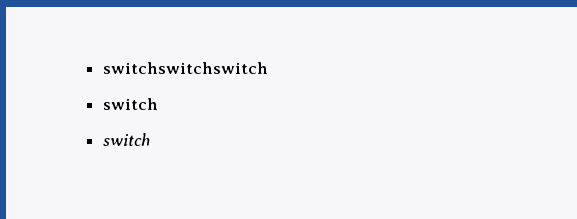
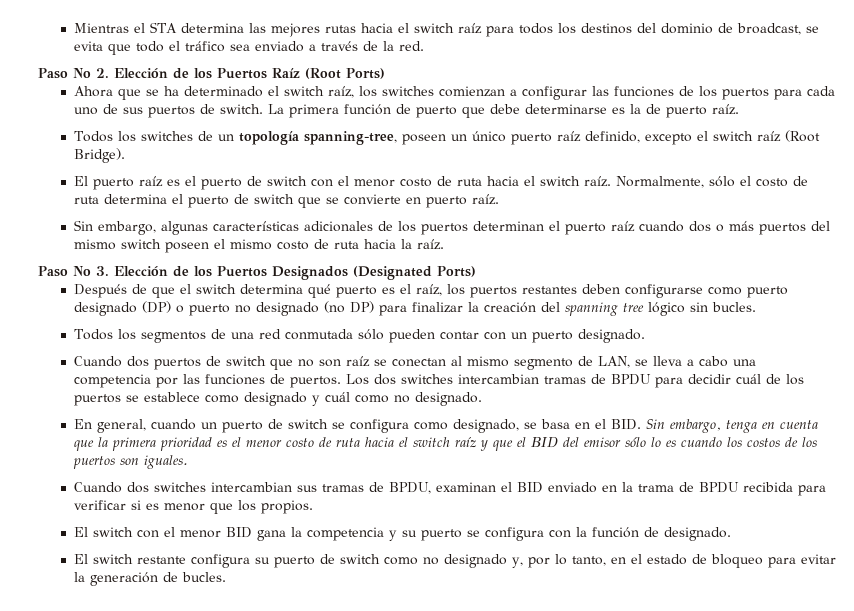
- switchswitchswitch
- switch
- switch
+ Mientras el STA determina las mejores rutas hacia el switch raíz para todos los destinos del dominio de broadcast, se evita que todo el tráfico sea enviado a través de la red.
+ Paso No 2. Elección de los Puertos Raíz (Root Ports)
+ Ahora que se ha determinado el switch raíz, los switches comienzan a configurar las funciones de los puertos para cada uno de sus puertos de switch. La primera función de puerto que debe determinarse es la de puerto raíz.
+ Todos los switches de un topología spanning-tree, poseen un único puerto raíz definido, excepto el switch raíz (Root Bridge).
+ El puerto raíz es el puerto de switch con el menor costo de ruta hacia el switch raíz. Normalmente, sólo el costo de ruta determina el puerto de switch que se convierte en puerto raíz.
+ Sin embargo, algunas características adicionales de los puertos determinan el puerto raíz cuando dos o más puertos del mismo switch poseen el mismo costo de ruta hacia la raíz.
+ Paso No 3. Elección de los Puertos Designados (Designated Ports)
+ Después de que el switch determina qué puerto es el raíz, los puertos restantes deben configurarse como puerto designado (DP) o puerto no designado (no DP) para finalizar la creación del spanning tree lógico sin bucles.
+ Todos los segmentos de una red conmutada sólo pueden contar con un puerto designado.
+ Cuando dos puertos de switch que no son raíz se conectan al mismo segmento de LAN, se lleva a cabo una competencia por las funciones de puertos. Los dos switches intercambian tramas de BPDU para decidir cuál de los puertos se establece como designado y cuál como no designado.
+ En general, cuando un puerto de switch se configura como designado, se basa en el BID. Sin embargo, tenga en cuenta que la primera prioridad es el menor costo de ruta hacia el switch raíz y que el BID del emisor sólo lo es cuando los costos de los puertos son iguales.
+ Cuando dos switches intercambian sus tramas de BPDU, examinan el BID enviado en la trama de BPDU recibida para verificar si es menor que los propios.
+ El switch con el menor BID gana la competencia y su puerto se configura con la función de designado.
+ El switch restante configura su puerto de switch como no designado y, por lo tanto, en el estado de bloqueo para evitar la generación de bucles.

